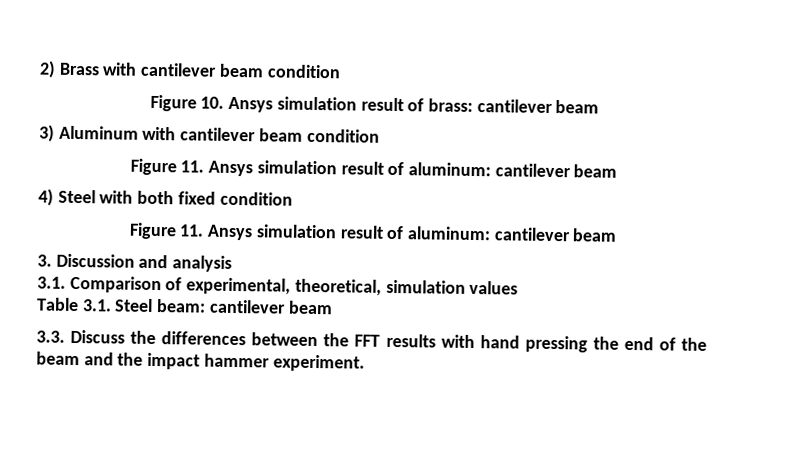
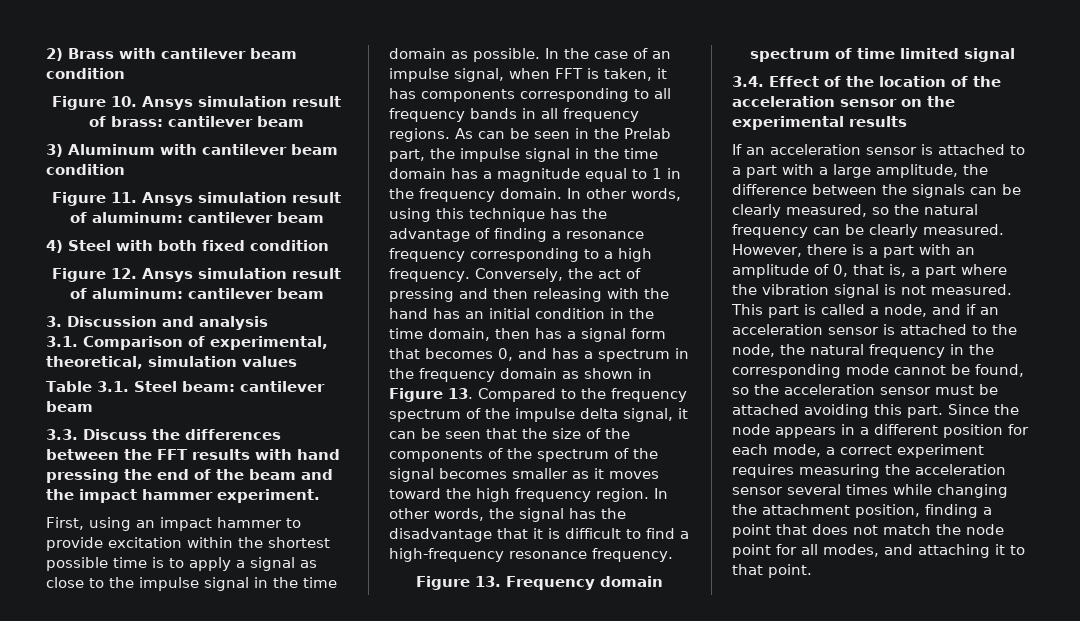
  4) Steel with both fixed condition
- Figure 11. Ansys simulation result of aluminum: cantilever beam
+ Figure 12. Ansys simulation result of aluminum: cantilever beam
+ First, using an impact hammer to provide excitation within the shortest possible time is to apply a signal as close to the impulse signal in the time domain as possible. In the case of an impulse signal, when FFT is taken, it has components corresponding to all frequency bands in all frequency regions. As can be seen in the Prelab part, the impulse signal in the time domain has a magnitude equal to 1 in the frequency domain. In other words, using this technique has the advantage of finding a resonance frequency corresponding to a high frequency. Conversely, the act of pressing and then releasing with the hand has an initial condition in the time domain, then has a signal form that becomes 0, and has a spectrum in the frequency domain as shown in Figure 13. Compared to the frequency spectrum of the impulse delta signal, it can be seen that the size of the components of the spectrum of the signal becomes smaller as it moves toward the high frequency region. In other words, the signal has the disadvantage that it is difficult to find a high-frequency resonance frequency.
+ Figure 13. Frequency domain spectrum of time limited signal
+ 3.4. Effect of the location of the acceleration sensor on the experimental results
+ If an acceleration sensor is attached to a part with a large amplitude, the difference between the signals can be clearly measured, so the natural frequency can be clearly measured. However, there is a part with an amplitude of 0, that is, a part where the vibration signal is not measured. This part is called a node, and if an acceleration sensor is attached to the node, the natural frequency in the corresponding mode cannot be found, so the acceleration sensor must be attached avoiding this part. Since the node appears in a different position for each mode, a correct experiment requires measuring the acceleration sensor several times while changing the attachment position, finding a point that does not match the node point for all modes, and attaching it to that point.

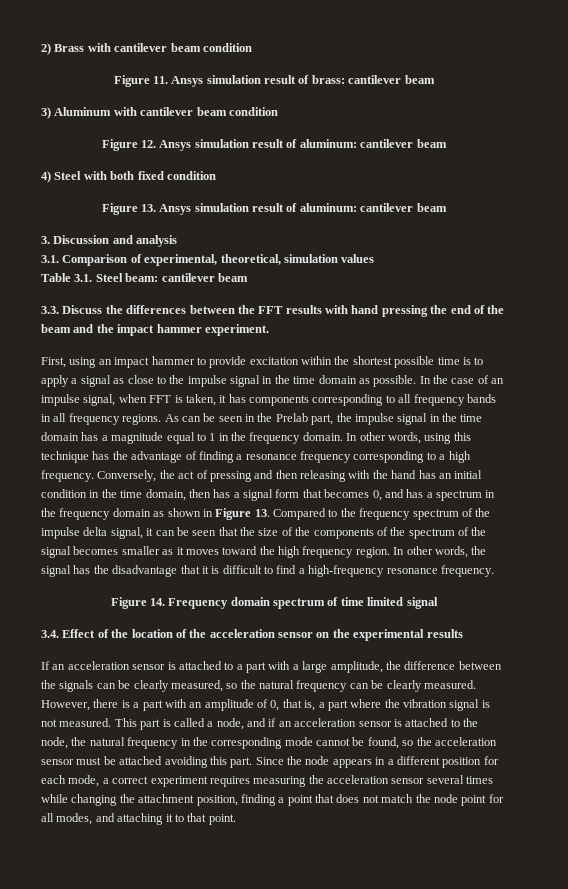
- Figure 10. Ansys simulation result of brass: cantilever beam
+ Figure 11. Ansys simulation result of brass: cantilever beam
- Figure 11. Ansys simulation result of aluminum: cantilever beam
+ Figure 12. Ansys simulation result of aluminum: cantilever beam
- Figure 12. Ansys simulation result of aluminum: cantilever beam
+ Figure 13. Ansys simulation result of aluminum: cantilever beam
- Figure 13. Frequency domain spectrum of time limited signal
+ Figure 14. Frequency domain spectrum of time limited signal

